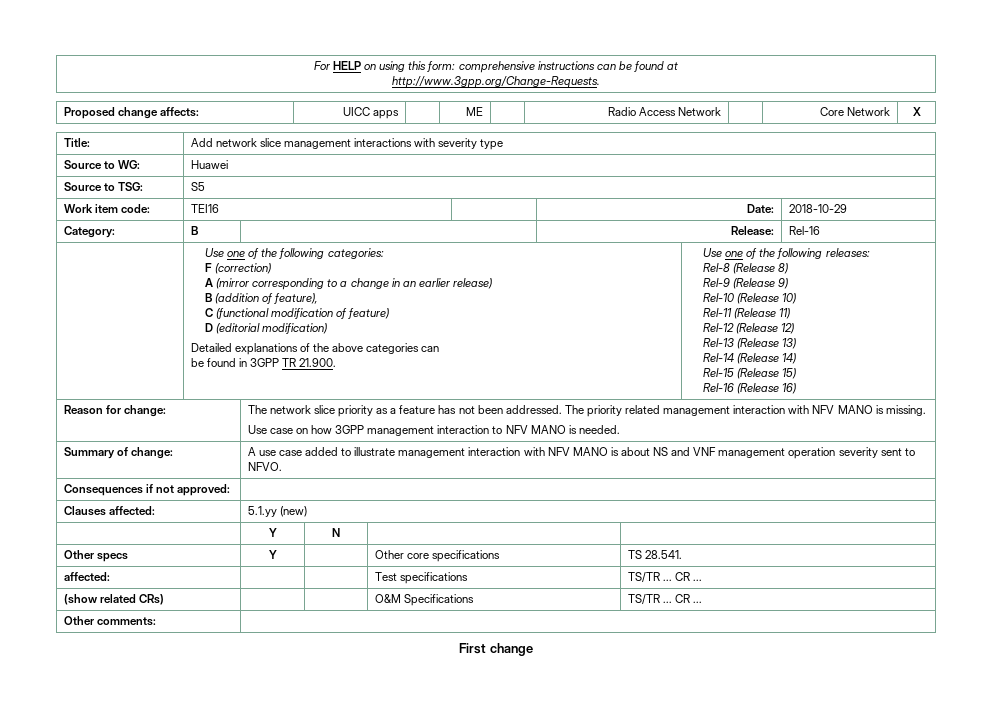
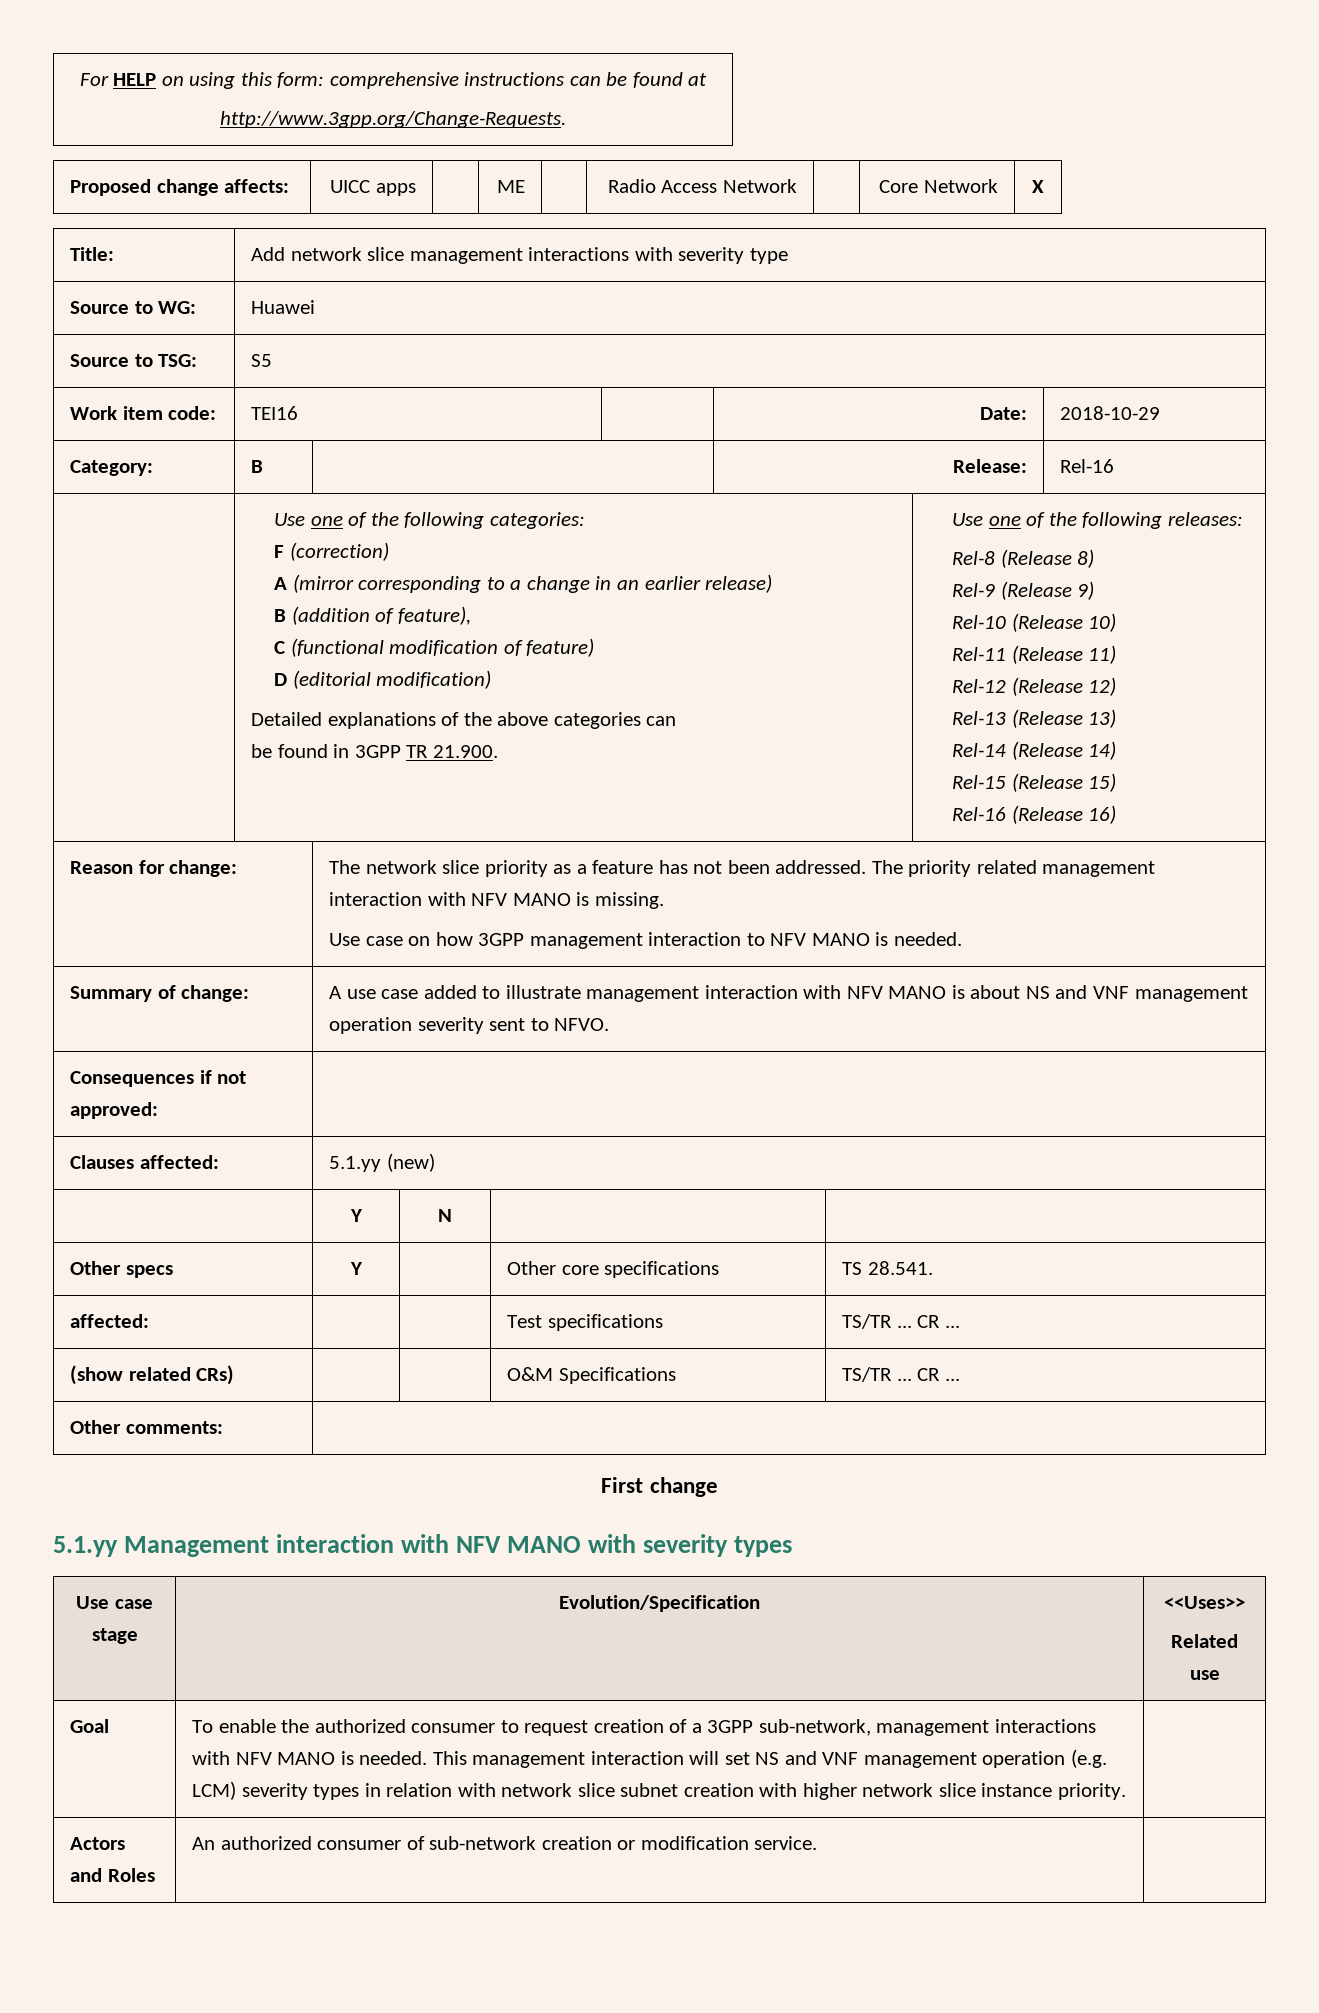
+ 5.1.yy Management interaction with NFV MANO with severity types
+ Use case stage | Evolution/Specification | <<Uses>>
+ Related use
+ Goal | To enable the authorized consumer to request creation of a 3GPP sub-network, management interactions with NFV MANO is needed. This management interaction will set NS and VNF management operation (e.g. LCM) severity types in relation with network slice subnet creation with higher network slice instance priority. |
+ Actors and Roles | An authorized consumer of sub-network creation or modification service. |

